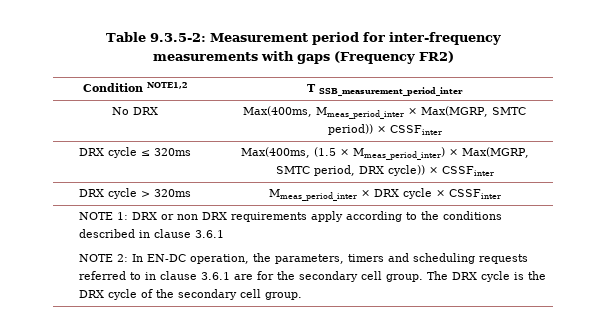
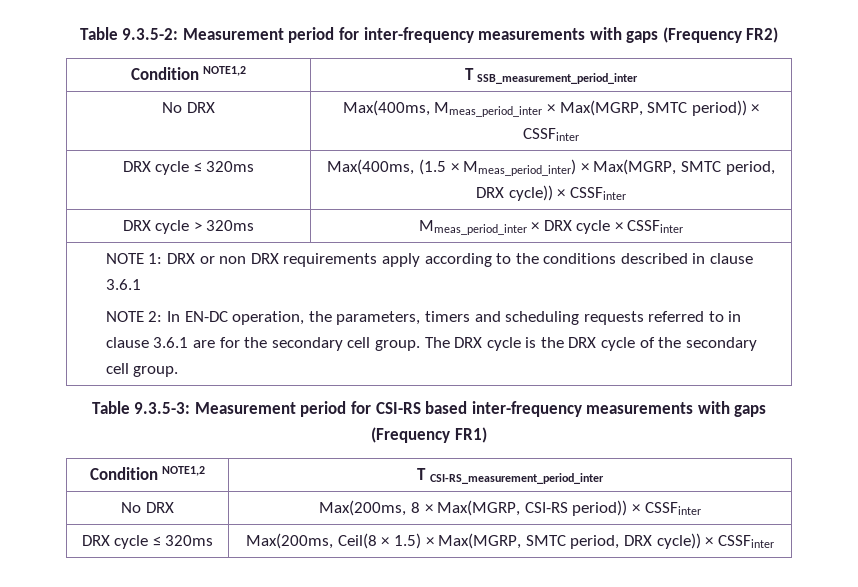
+ Table 9.3.5-3: Measurement period for CSI-RS based inter-frequency measurements with gaps (Frequency FR1)
+ Condition NOTE1,2 | T CSI-RS_measurement_period_inter
+ No DRX | Max(200ms, 8 × Max(MGRP, CSI-RS period)) × CSSFinter
+ DRX cycle ≤ 320ms | Max(200ms, Ceil(8 × 1.5) × Max(MGRP, SMTC period, DRX cycle)) × CSSFinter

